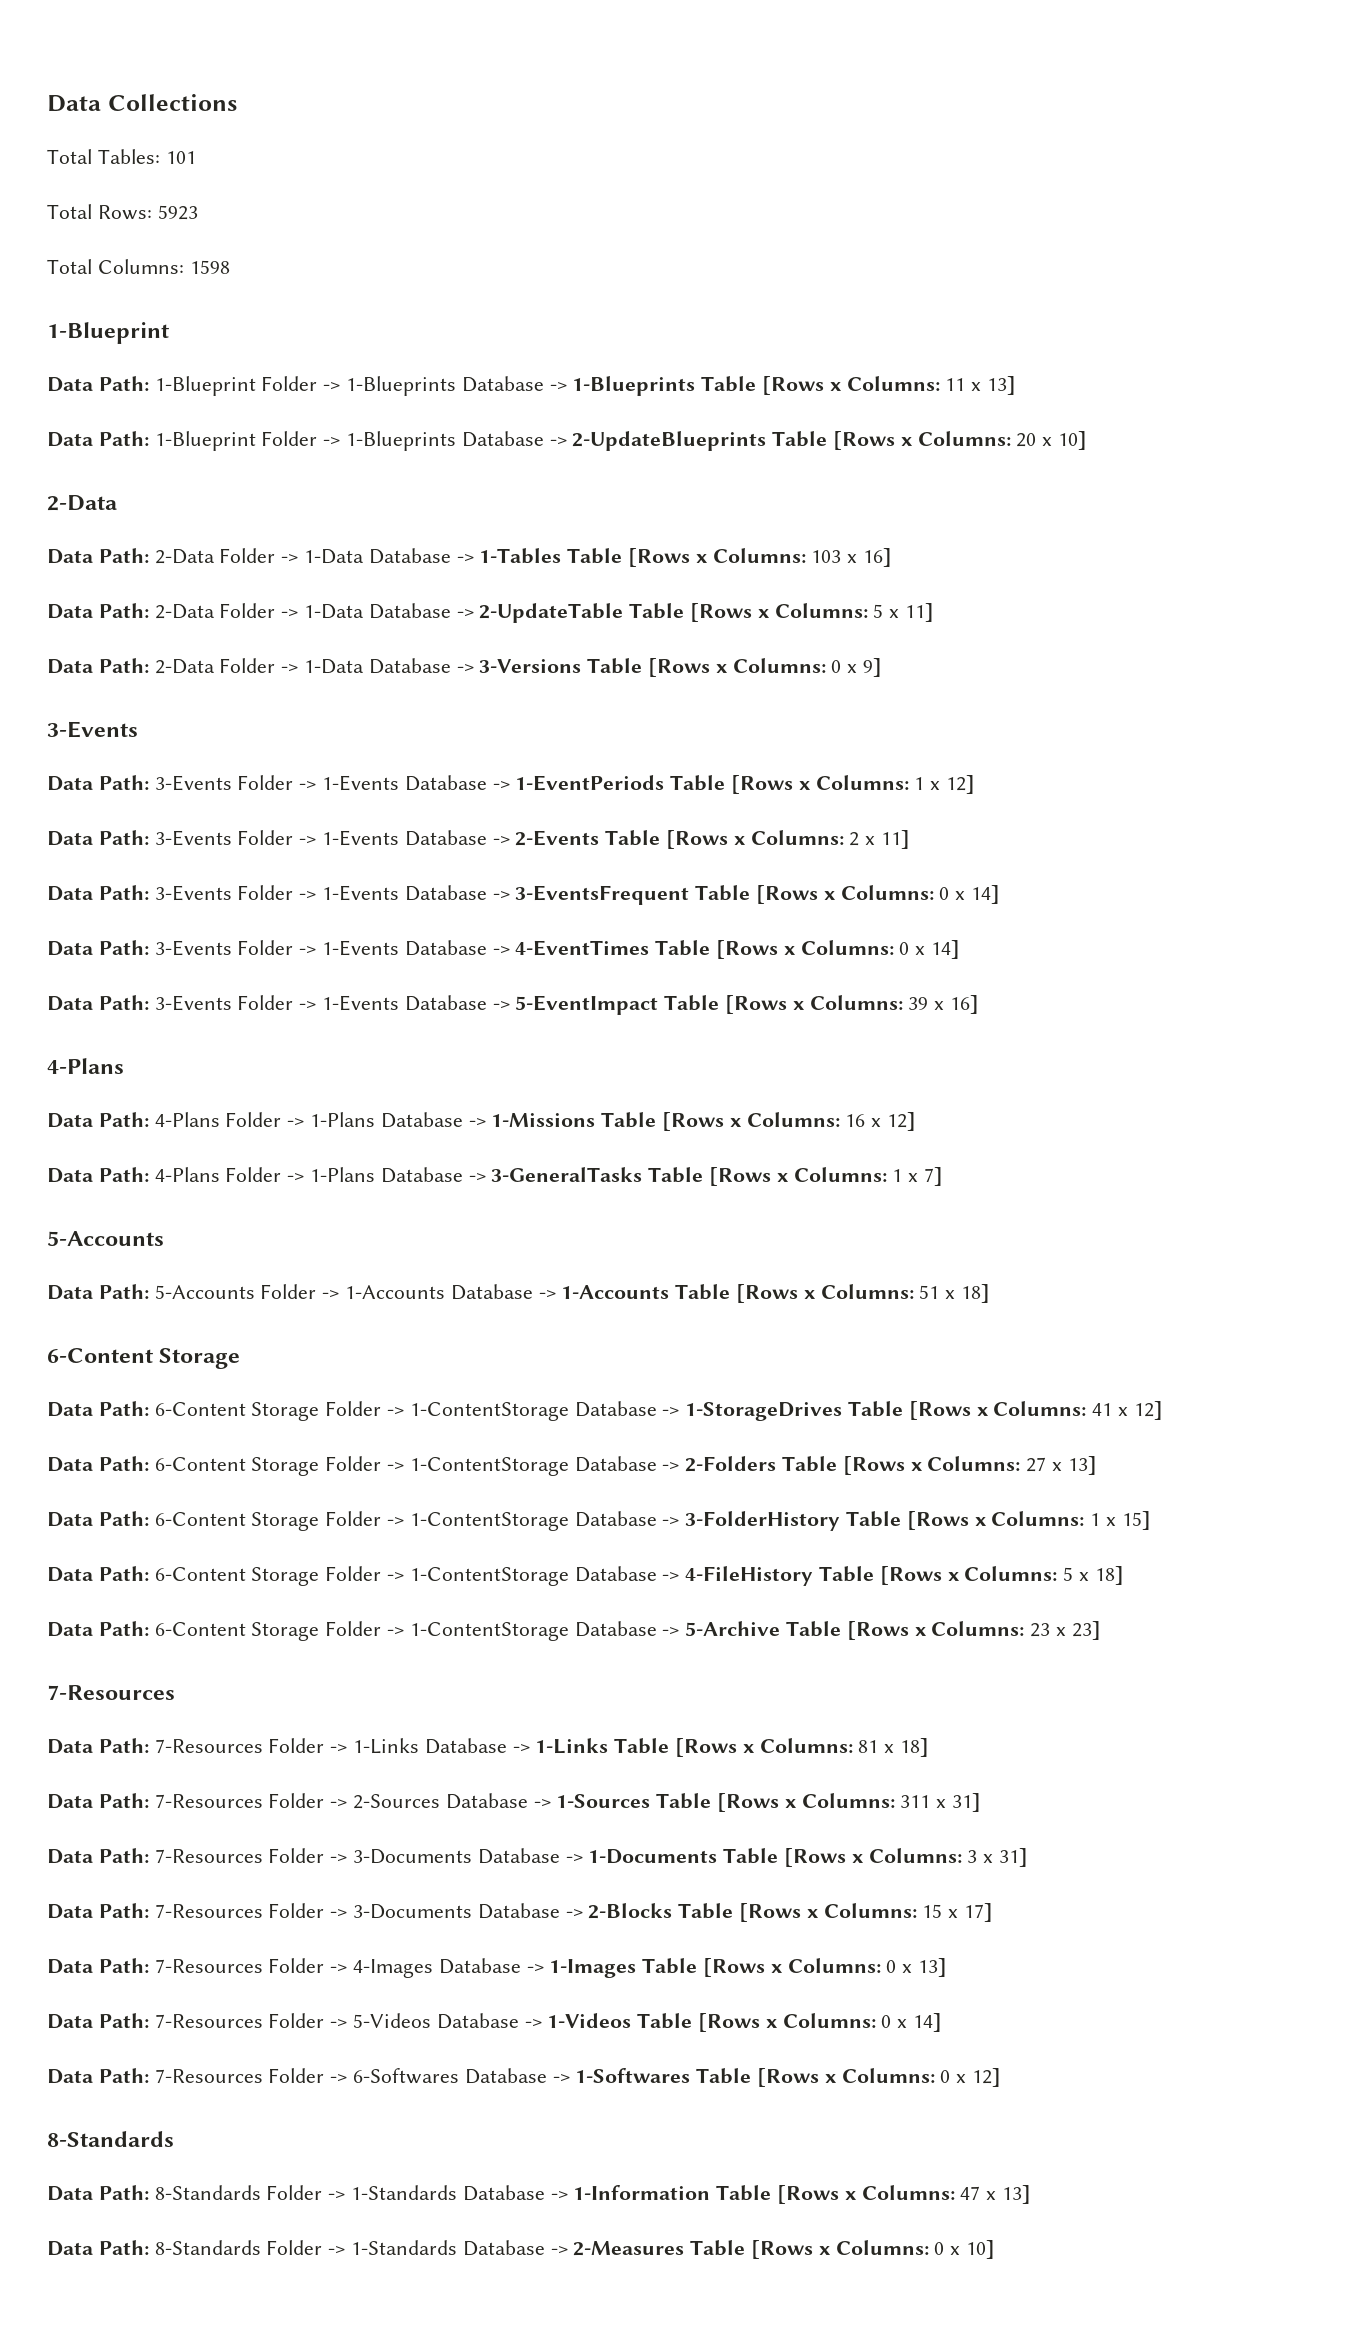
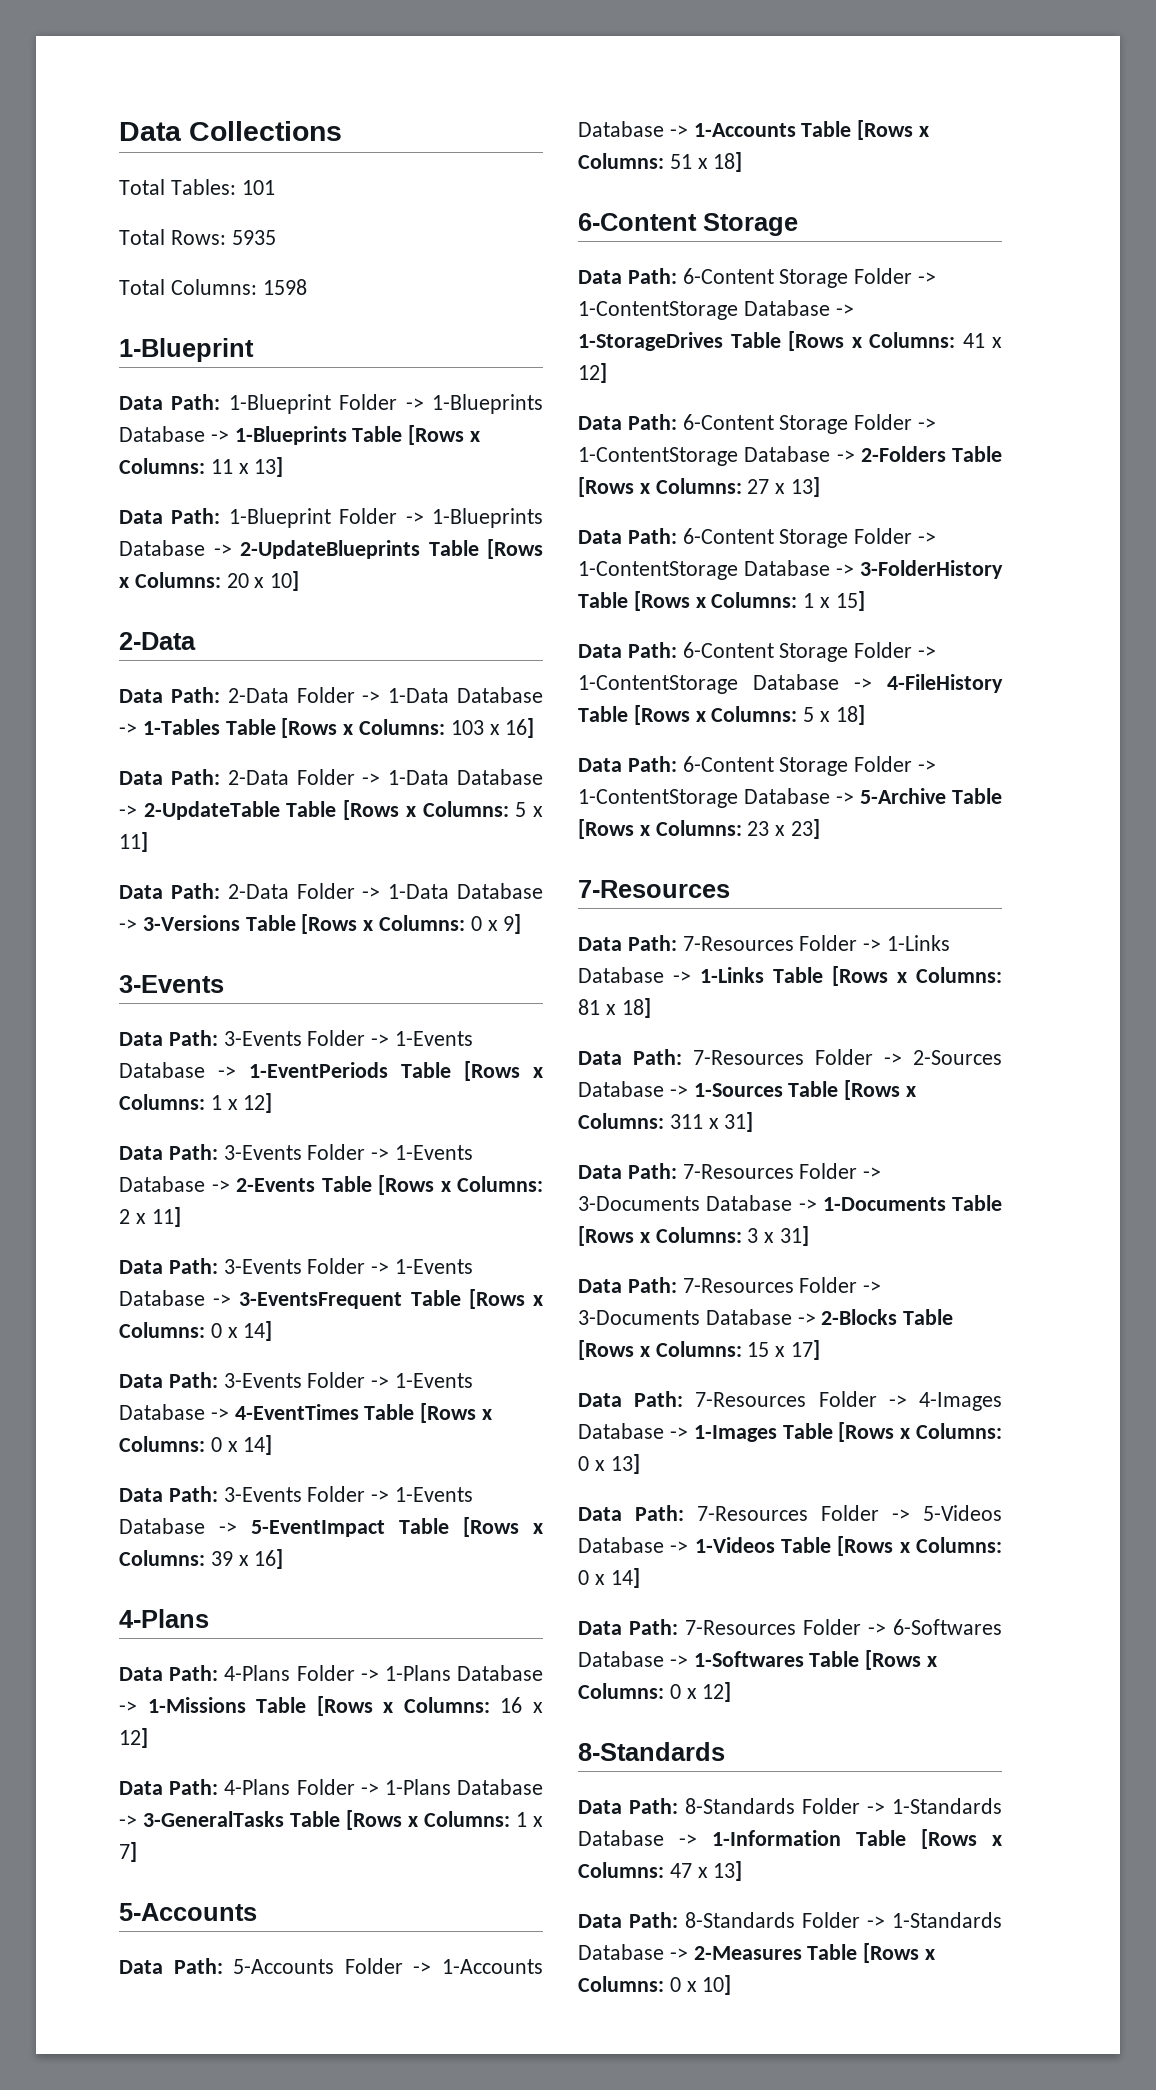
- Total Rows: 5923
+ Total Rows: 5935

